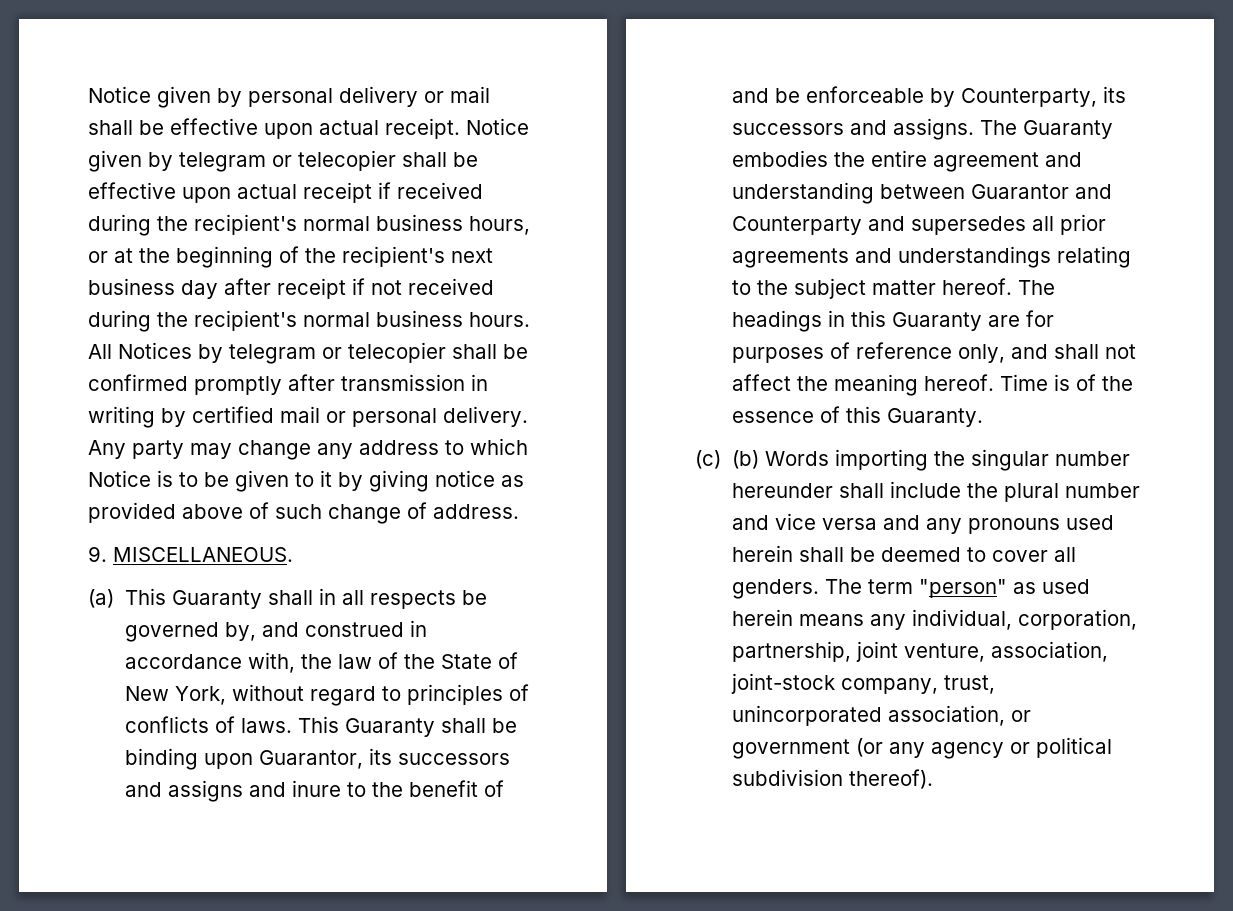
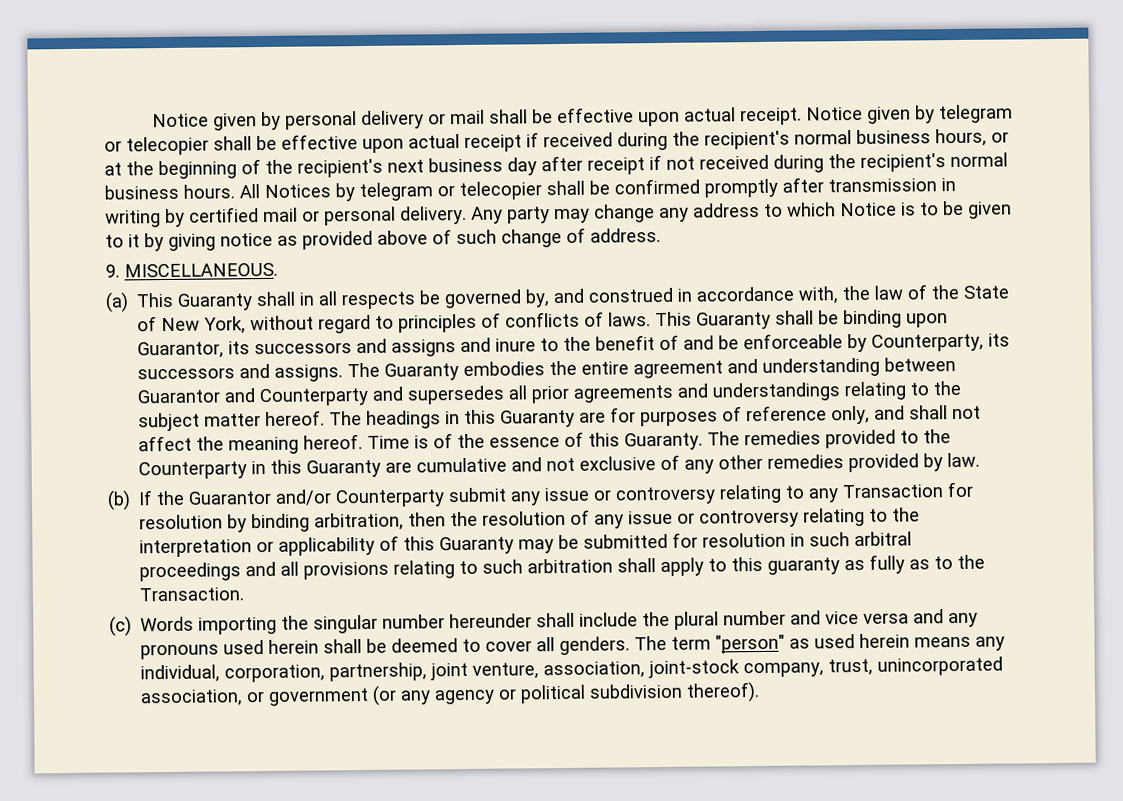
- Time is of the essence of this Guaranty.
- (c) (b) Words importing the singular number hereunder shall include the plural number and vice versa and any pronouns used herein shall be deemed to cover all genders.
+ Time is of the essence of this Guaranty. The remedies provided to the Counterparty in this Guaranty are cumulative and not exclusive of any other remedies provided by law.
+ (b) If the Guarantor and/or Counterparty submit any issue or controversy relating to any Transaction for resolution by binding arbitration, then the resolution of any issue or controversy relating to the interpretation or applicability of this Guaranty may be submitted for resolution in such arbitral proceedings and all provisions relating to such arbitration shall apply to this guaranty as fully as to the Transaction.
+ (c) Words importing the singular number hereunder shall include the plural number and vice versa and any pronouns used herein shall be deemed to cover all genders.

